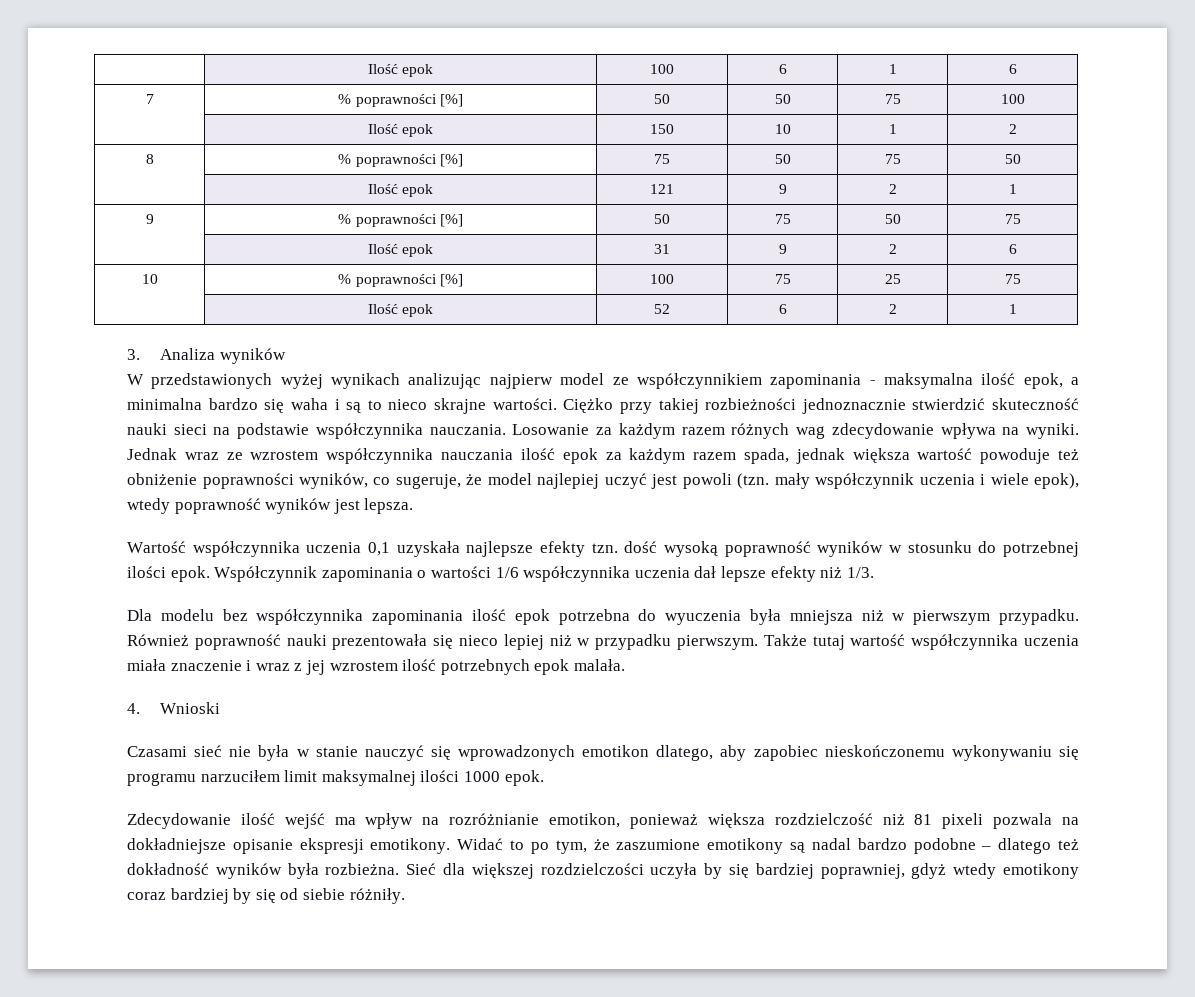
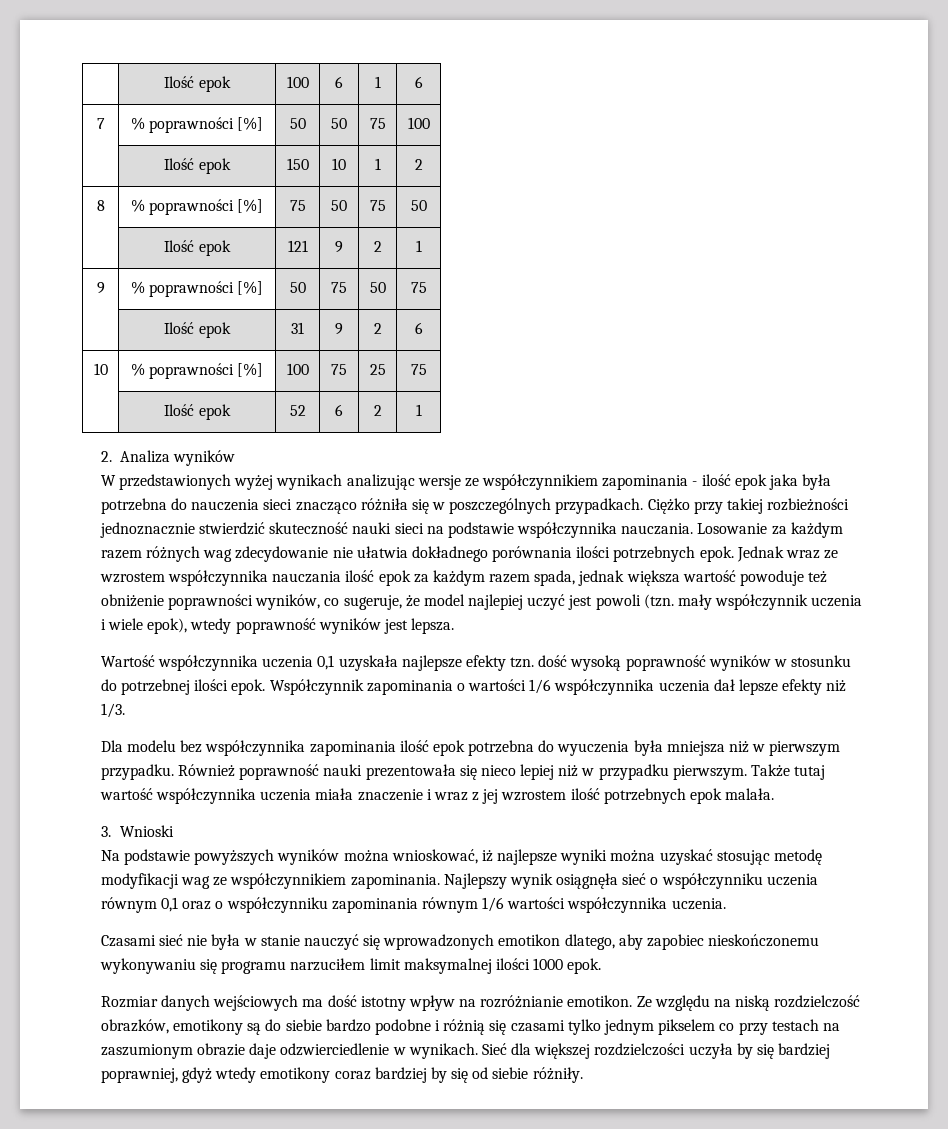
- 3. Analiza wyników
+ 2. Analiza wyników
- W przedstawionych wyżej wynikach analizując najpierw model ze współczynnikiem zapominania - maksymalna ilość epok, a minimalna bardzo się waha i są to nieco skrajne wartości.
+ W przedstawionych wyżej wynikach analizując wersje ze współczynnikiem zapominania - ilość epok jaka była potrzebna do nauczenia sieci znacząco różniła się w poszczególnych przypadkach.
- Losowanie za każdym razem różnych wag zdecydowanie wpływa na wyniki.
+ Losowanie za każdym razem różnych wag zdecydowanie nie ułatwia dokładnego porównania ilości potrzebnych epok.
- 4. Wnioski
+ 3. Wnioski
+ Na podstawie powyższych wyników można wnioskować, iż najlepsze wyniki można uzyskać stosując metodę modyfikacji wag ze współczynnikiem zapominania. Najlepszy wynik osiągnęła sieć o współczynniku uczenia równym 0,1 oraz o współczynniku zapominania równym 1/6 wartości współczynnika uczenia.
- Zdecydowanie ilość wejść ma wpływ na rozróżnianie emotikon, ponieważ większa rozdzielczość niż 81 pixeli pozwala na dokładniejsze opisanie ekspresji emotikony. Widać to po tym, że zaszumione emotikony są nadal bardzo podobne – dlatego też dokładność wyników była rozbieżna.
+ Rozmiar danych wejściowych ma dość istotny wpływ na rozróżnianie emotikon. Ze względu na niską rozdzielczość obrazków, emotikony są do siebie bardzo podobne i różnią się czasami tylko jednym pikselem co przy testach na zaszumionym obrazie daje odzwierciedlenie w wynikach.

